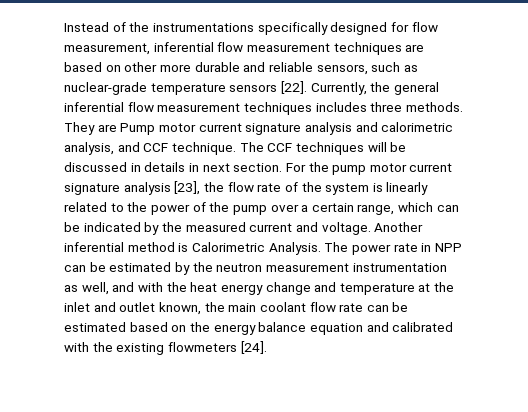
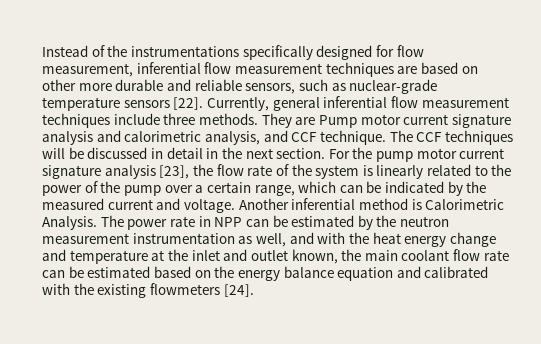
- Currently, the general inferential flow measurement techniques includes three methods.
+ Currently, general inferential flow measurement techniques include three methods.
- The CCF techniques will be discussed in details in next section.
+ The CCF techniques will be discussed in detail in the next section.

